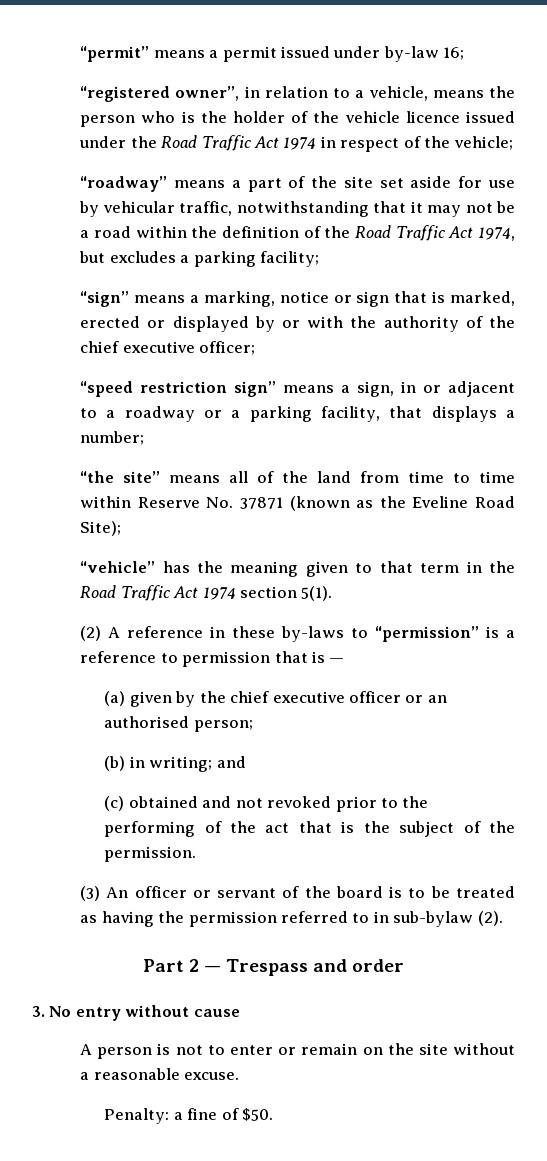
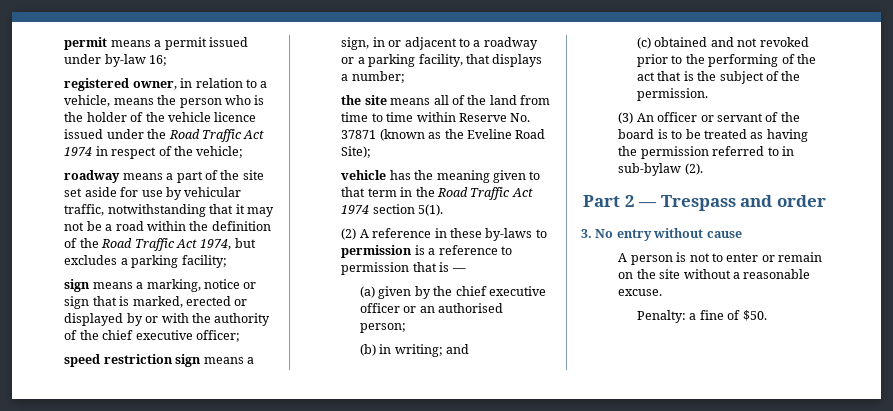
- “permit” means a permit issued under by-law 16;
+ permit means a permit issued under by-law 16;
- “registered owner”, in relation to a vehicle, means the person who is the holder of the vehicle licence issued under the Road Traffic Act 1974 in respect of the vehicle;
+ registered owner, in relation to a vehicle, means the person who is the holder of the vehicle licence issued under the Road Traffic Act 1974 in respect of the vehicle;
- “roadway” means a part of the site set aside for use by vehicular traffic, notwithstanding that it may not be a road within the definition of the Road Traffic Act 1974, but excludes a parking facility;
+ roadway means a part of the site set aside for use by vehicular traffic, notwithstanding that it may not be a road within the definition of the Road Traffic Act 1974, but excludes a parking facility;
- “sign” means a marking, notice or sign that is marked, erected or displayed by or with the authority of the chief executive officer;
+ sign means a marking, notice or sign that is marked, erected or displayed by or with the authority of the chief executive officer;
- “speed restriction sign” means a sign, in or adjacent to a roadway or a parking facility, that displays a number;
+ speed restriction sign means a sign, in or adjacent to a roadway or a parking facility, that displays a number;
- “the site” means all of the land from time to time within Reserve No. 37871 (known as the Eveline Road Site);
+ the site means all of the land from time to time within Reserve No. 37871 (known as the Eveline Road Site);
- “vehicle” has the meaning given to that term in the Road Traffic Act 1974 section 5(1).
+ vehicle has the meaning given to that term in the Road Traffic Act 1974 section 5(1).
- (2) A reference in these by-laws to “permission” is a reference to permission that is —
+ (2) A reference in these by-laws to permission is a reference to permission that is —

